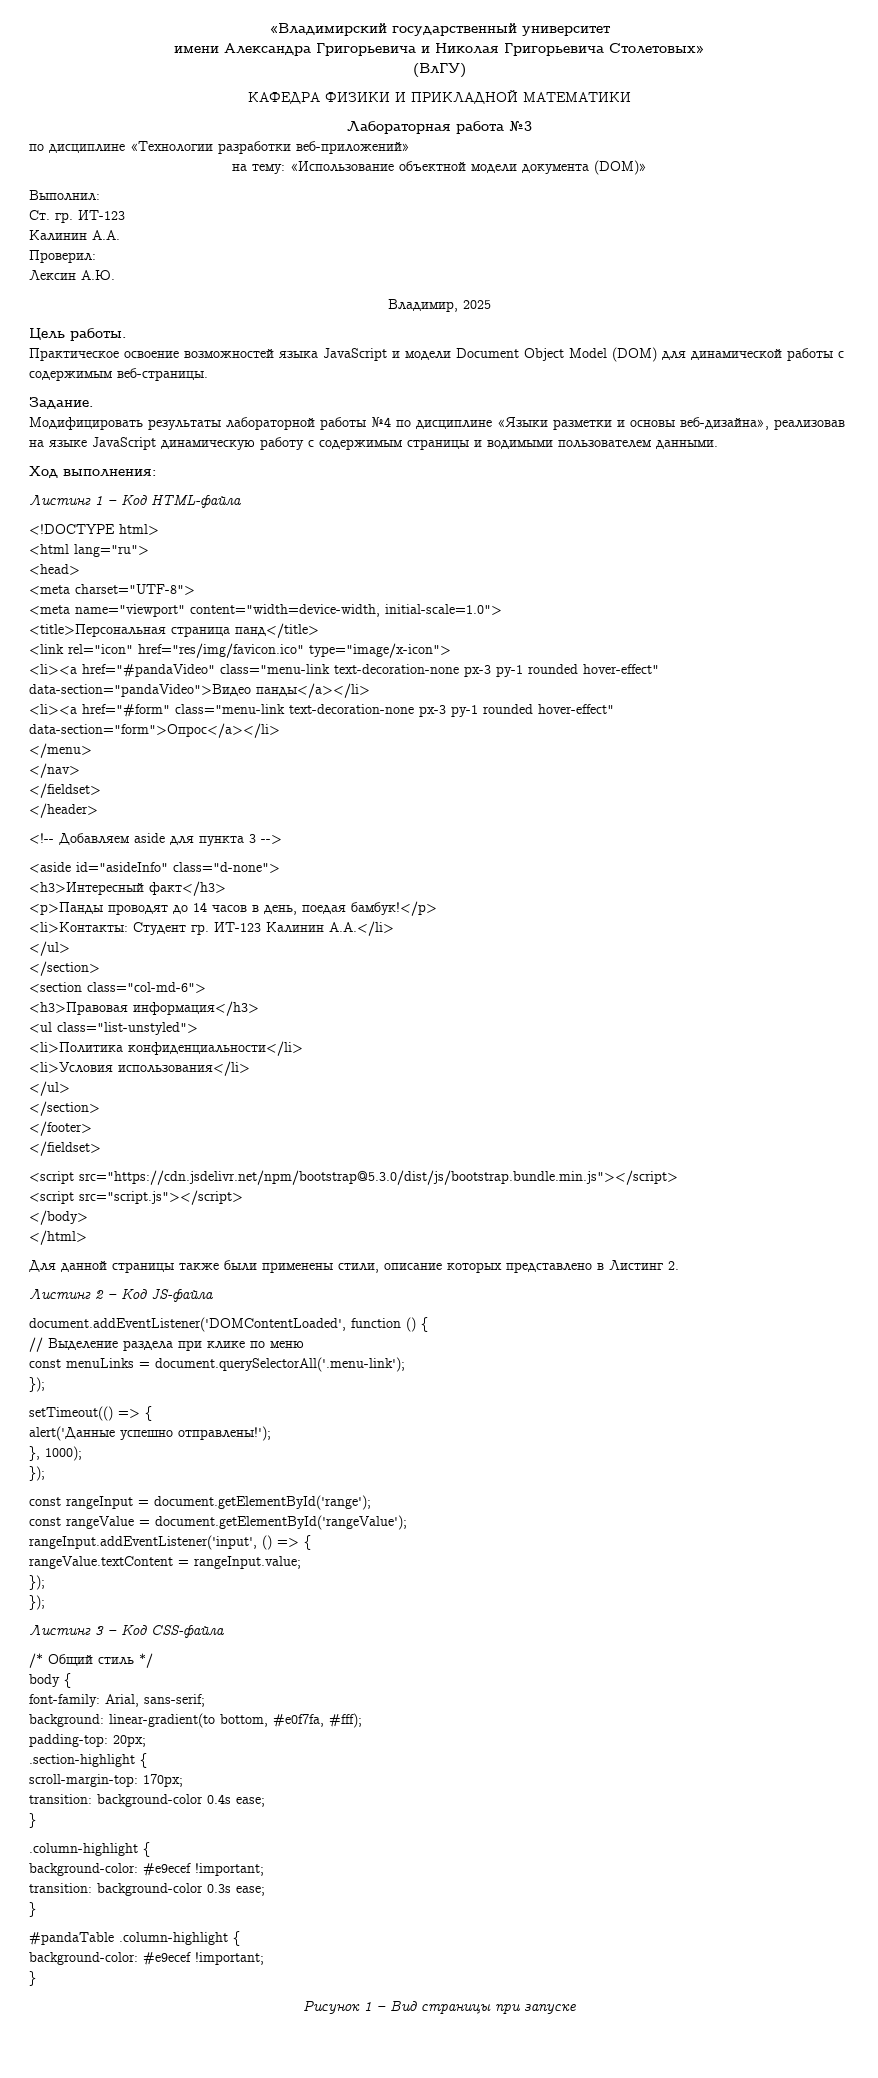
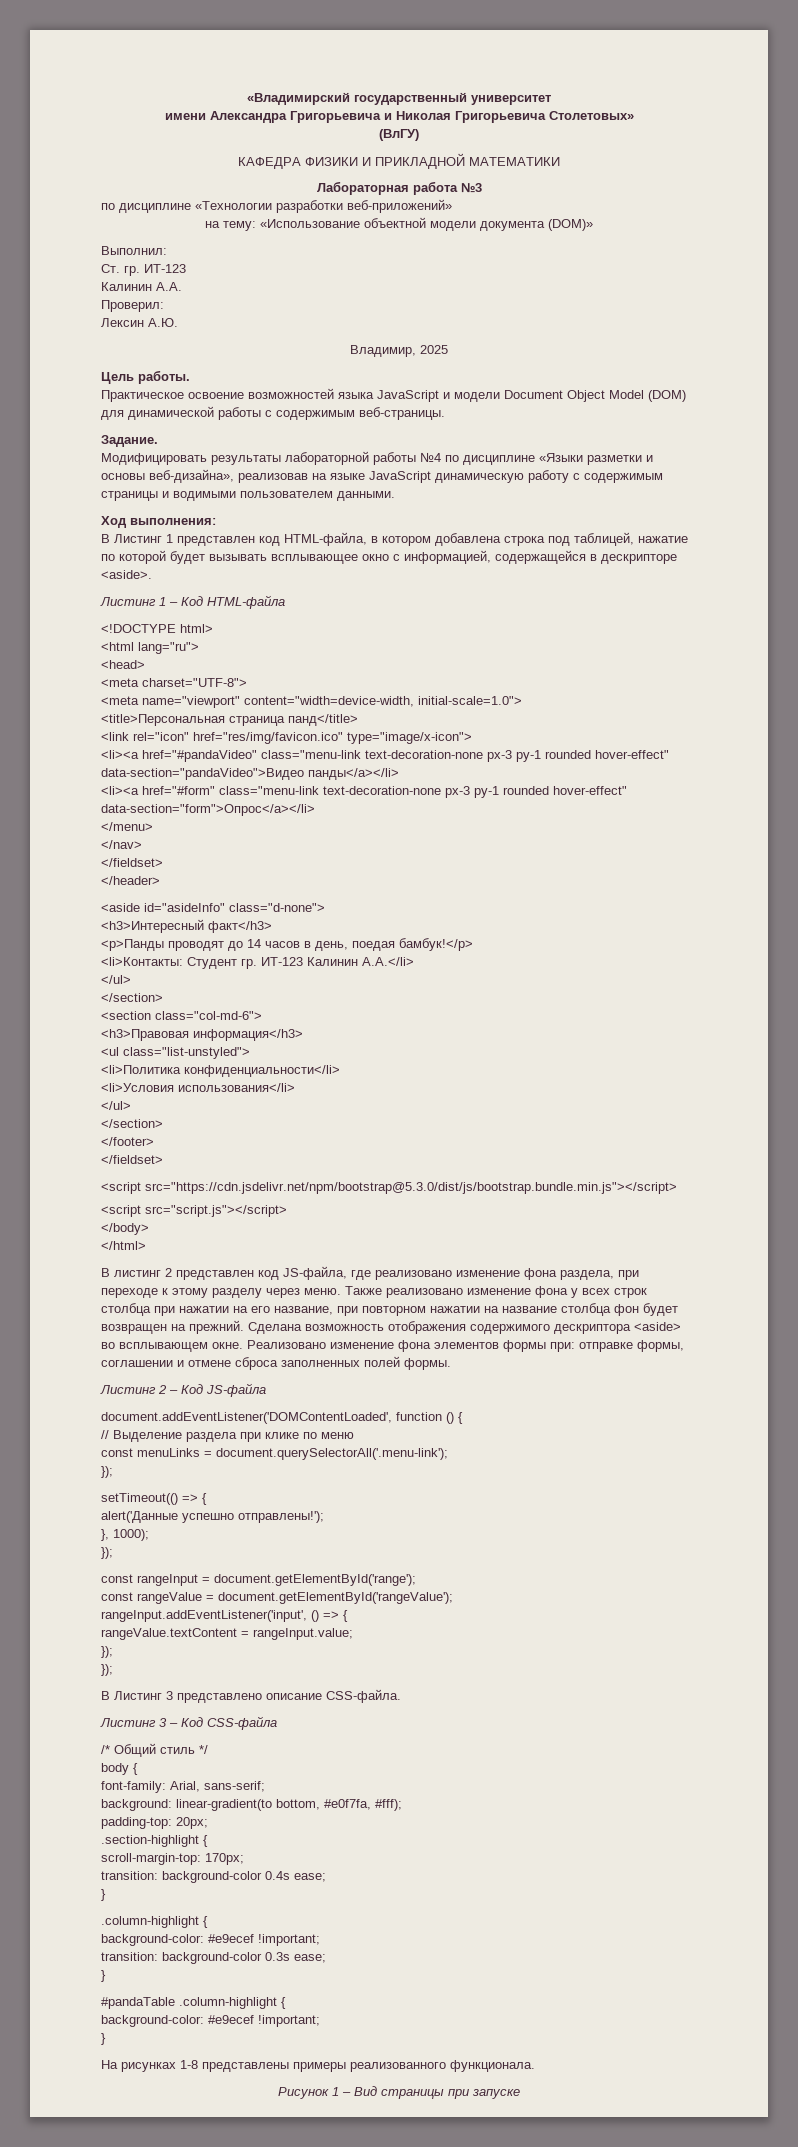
+ В Листинг 1 представлен код HTML-файла, в котором добавлена строка под таблицей, нажатие по которой будет вызывать всплывающее окно с информацией, содержащейся в дескрипторе <aside>.
- <!-- Добавляем aside для пункта 3 -->
- Для данной страницы также были применены стили, описание которых представлено в Листинг 2.
+ В листинг 2 представлен код JS-файла, где реализовано изменение фона раздела, при переходе к этому разделу через меню. Также реализовано изменение фона у всех строк столбца при нажатии на его название, при повторном нажатии на название столбца фон будет возвращен на прежний. Сделана возможность отображения содержимого дескриптора <aside> во всплывающем окне. Реализовано изменение фона элементов формы при: отправке формы, соглашении и отмене сброса заполненных полей формы.
+ В Листинг 3 представлено описание CSS-файла.
+ На рисунках 1-8 представлены примеры реализованного функционала.

